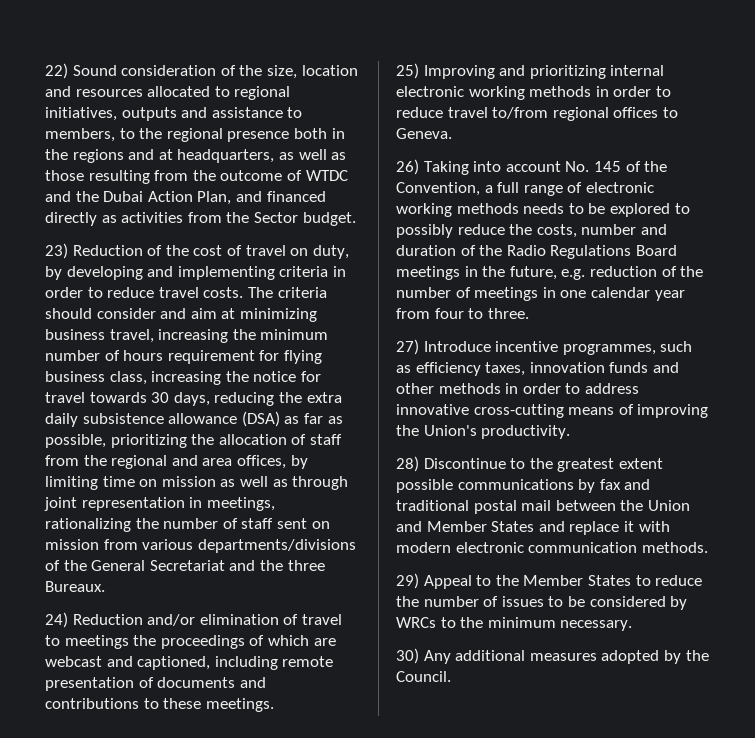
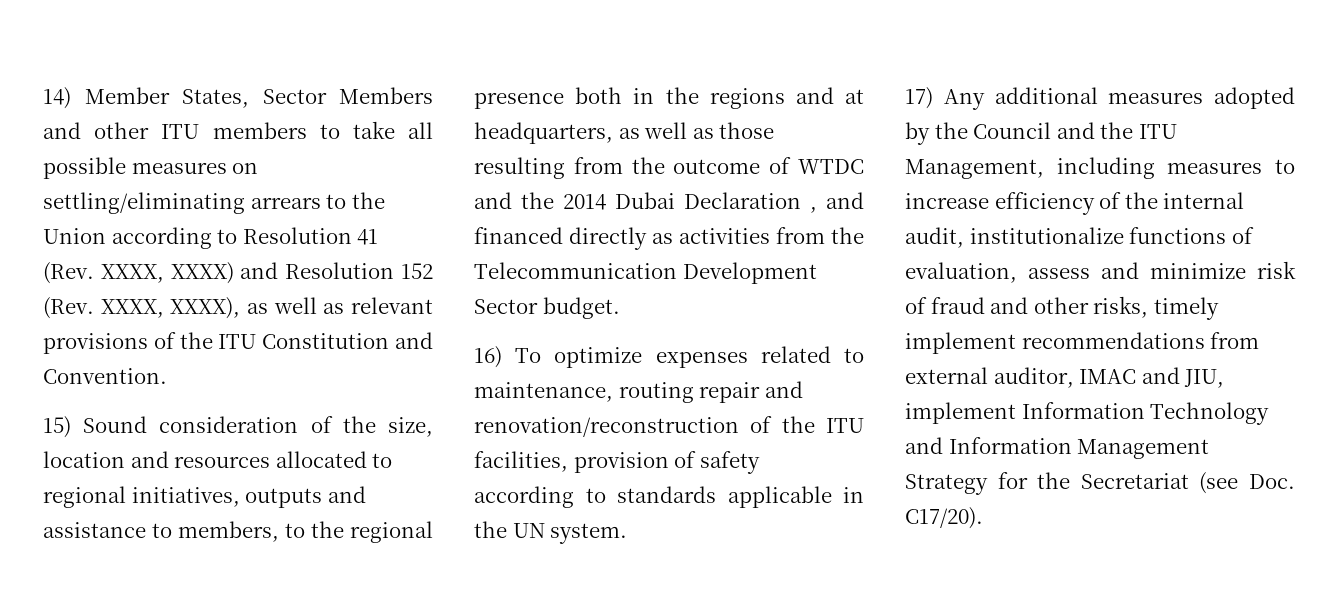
- 22) Sound consideration of the size, location and resources allocated to regional initiatives, outputs and assistance to members, to the regional presence both in the regions and at headquarters, as well as those resulting from the outcome of WTDC and the Dubai Action Plan, and financed directly as activities from the Sector budget.
+ 14) Member States, Sector Members and other ITU members to take all possible measures on settling/eliminating arrears to the Union according to Resolution 41 (Rev. ХХХХ, ХХХХ) and Resolution 152 (Rev. ХХХХ, ХХХХ), as well as relevant provisions of the ITU Constitution and Convention.
+ 15) Sound consideration of the size, location and resources allocated to regional initiatives, outputs and assistance to members, to the regional presence both in the regions and at headquarters, as well as those resulting from the outcome of WTDC and the 2014 Dubai Declaration , and financed directly as activities from the Telecommunication Development Sector budget.
- 23) Reduction of the cost of travel on duty, by developing and implementing criteria in order to reduce travel costs. The criteria should consider and aim at minimizing business travel, increasing the minimum number of hours requirement for flying business class, increasing the notice for travel towards 30 days, reducing the extra daily subsistence allowance (DSA) as far as possible, prioritizing the allocation of staff from the regional and area offices, by limiting time on mission as well as through joint representation in meetings, rationalizing the number of staff sent on mission from various departments/divisions of the General Secretariat and the three Bureaux.
- 24) Reduction and/or elimination of travel to meetings the proceedings of which are webcast and captioned, including remote presentation of documents and contributions to these meetings.
- 25) Improving and prioritizing internal electronic working methods in order to reduce travel to/from regional offices to Geneva.
- 26) Taking into account No. 145 of the Convention, a full range of electronic working methods needs to be explored to possibly reduce the costs, number and duration of the Radio Regulations Board meetings in the future, e.g. reduction of the number of meetings in one calendar year from four to three.
- 27) Introduce incentive programmes, such as efficiency taxes, innovation funds and other methods in order to address innovative cross-cutting means of improving the Union's productivity.
- 28) Discontinue to the greatest extent possible communications by fax and traditional postal mail between the Union and Member States and replace it with modern electronic communication methods.
- 29) Appeal to the Member States to reduce the number of issues to be considered by WRCs to the minimum necessary.
- 30) Any additional measures adopted by the Council.
+ 16) To optimize expenses related to maintenance, routing repair and renovation/reconstruction of the ITU facilities, provision of safety according to standards applicable in the UN system.
+ 17) Any additional measures adopted by the Council and the ITU Management, including measures to increase efficiency of the internal audit, institutionalize functions of evaluation, assess and minimize risk of fraud and other risks, timely implement recommendations from external auditor, IMAC and JIU, implement Information Technology and Information Management Strategy for the Secretariat (see Doc. C17/20).

